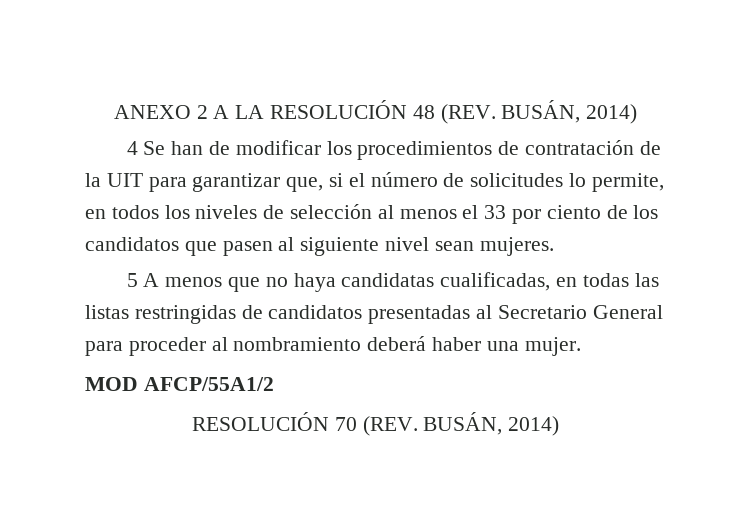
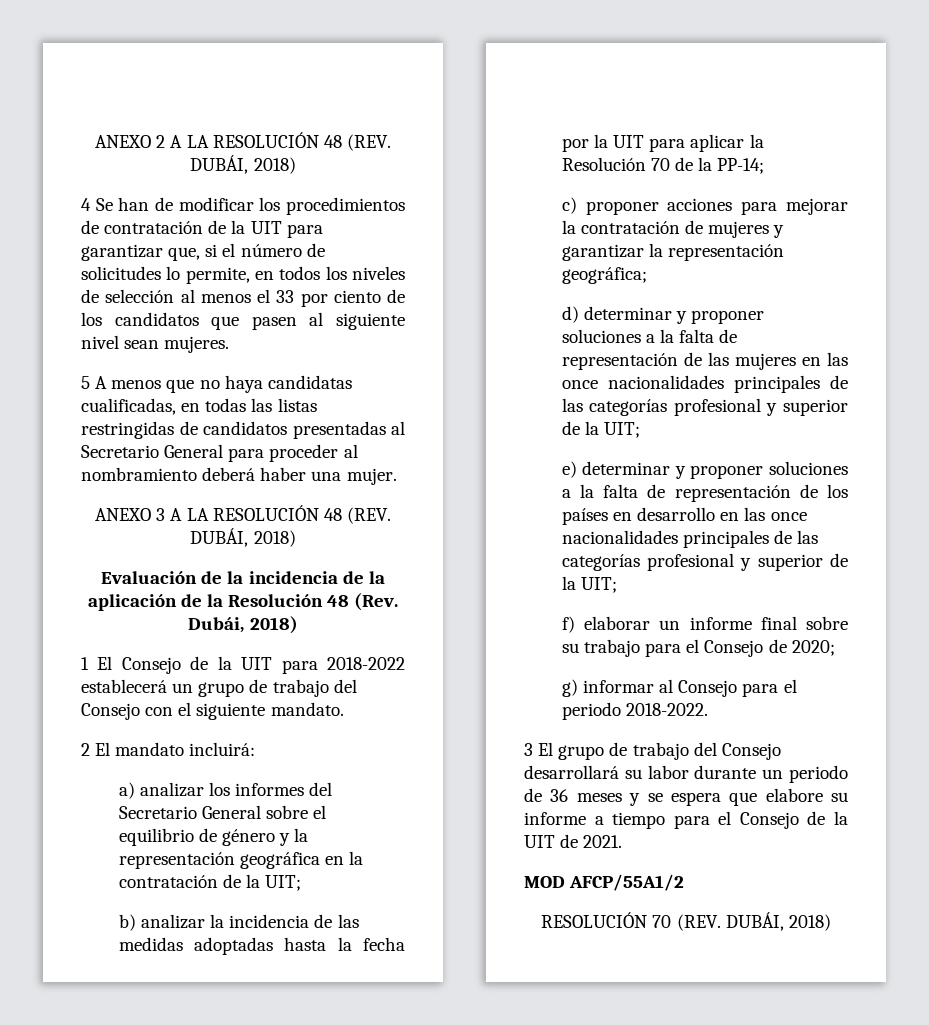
- ANEXO 2 A LA RESOLUCIÓN 48 (REV. BUSÁN, 2014)
+ ANEXO 2 A LA RESOLUCIÓN 48 (REV. DUBÁI, 2018)
+ ANEXO 3 A LA RESOLUCIÓN 48 (REV. DUBÁI, 2018)
+ Evaluación de la incidencia de la aplicación de la Resolución 48 (Rev. Dubái, 2018)
+ 1 El Consejo de la UIT para 2018-2022 establecerá un grupo de trabajo del Consejo con el siguiente mandato.
+ 2 El mandato incluirá:
+ a) analizar los informes del Secretario General sobre el equilibrio de género y la representación geográfica en la contratación de la UIT;
+ b) analizar la incidencia de las medidas adoptadas hasta la fecha por la UIT para aplicar la Resolución 70 de la PP-14;
+ c) proponer acciones para mejorar la contratación de mujeres y garantizar la representación geográfica;
+ d) determinar y proponer soluciones a la falta de representación de las mujeres en las once nacionalidades principales de las categorías profesional y superior de la UIT;
+ e) determinar y proponer soluciones a la falta de representación de los países en desarrollo en las once nacionalidades principales de las categorías profesional y superior de la UIT;
+ f) elaborar un informe final sobre su trabajo para el Consejo de 2020;
+ g) informar al Consejo para el periodo 2018-2022.
+ 3 El grupo de trabajo del Consejo desarrollará su labor durante un periodo de 36 meses y se espera que elabore su informe a tiempo para el Consejo de la UIT de 2021.
- RESOLUCIÓN 70 (REV. BUSÁN, 2014)
+ RESOLUCIÓN 70 (REV. DUBÁI, 2018)

